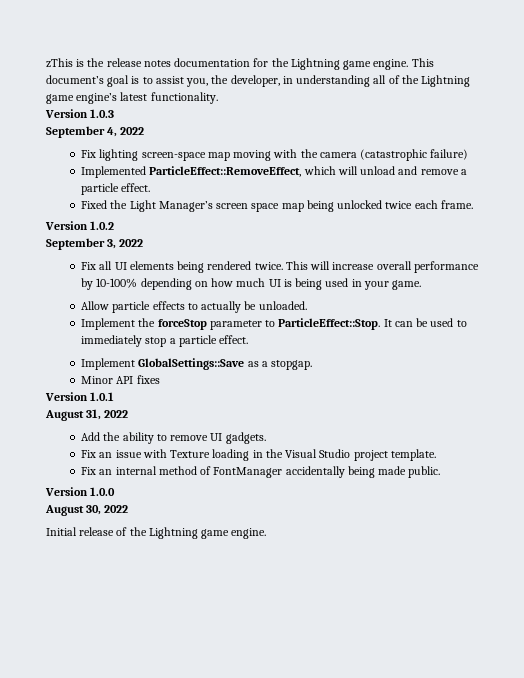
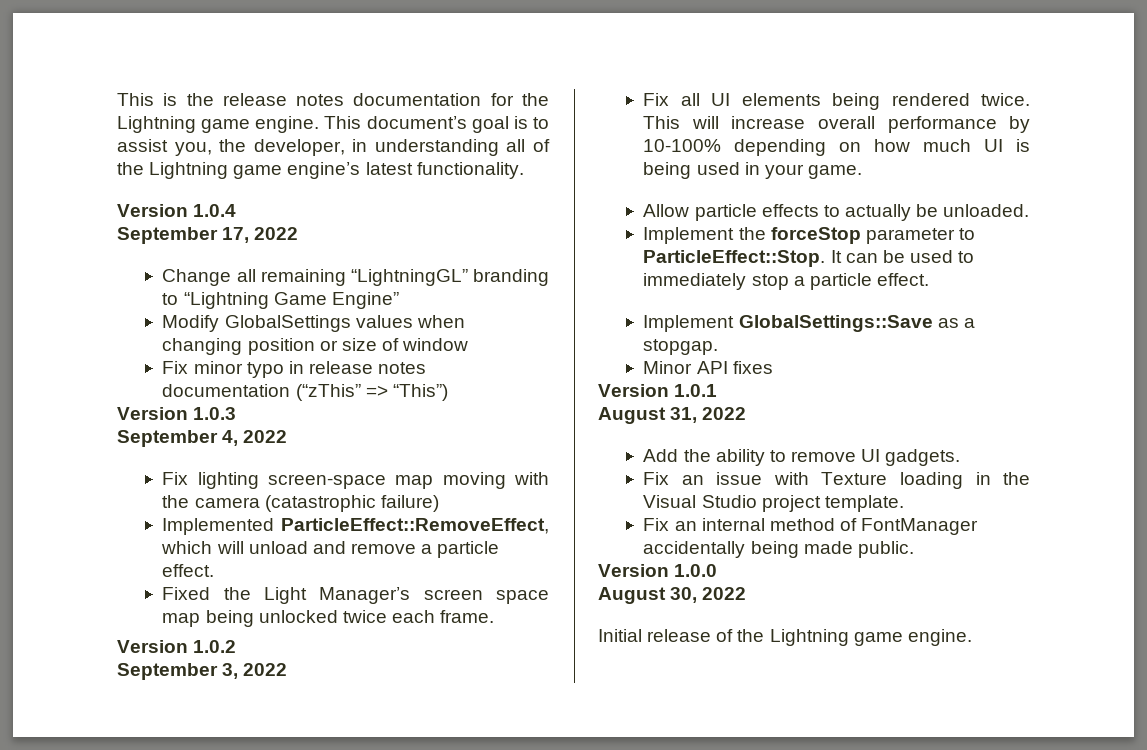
- zThis is the release notes documentation for the Lightning game engine.
+ This is the release notes documentation for the Lightning game engine.
+ Version 1.0.4
+ September 17, 2022
+ Change all remaining “LightningGL” branding to “Lightning Game Engine”
+ Modify GlobalSettings values when changing position or size of window
+ Fix minor typo in release notes documentation (“zThis” => “This”)

